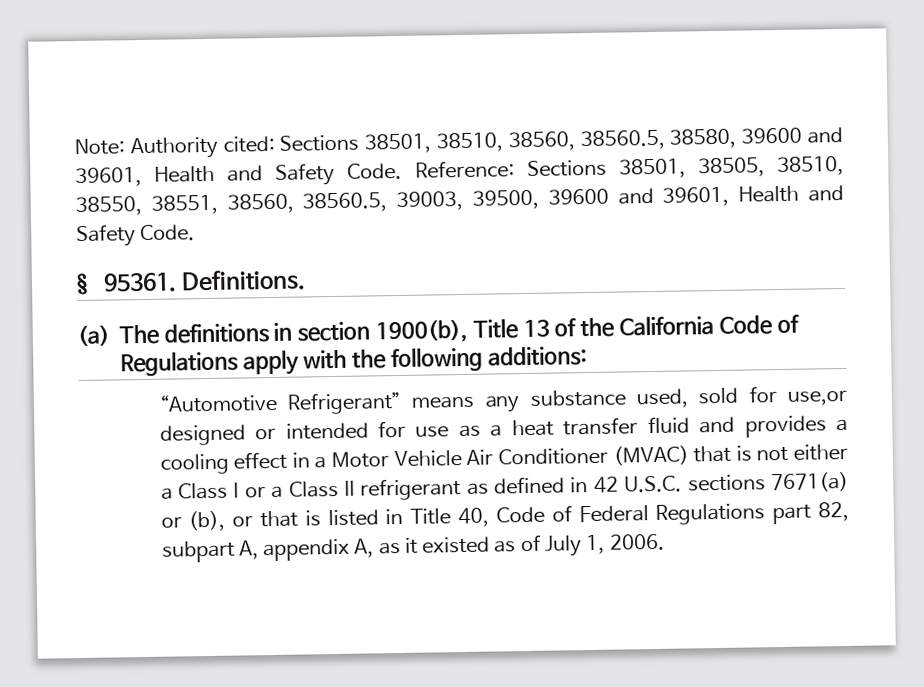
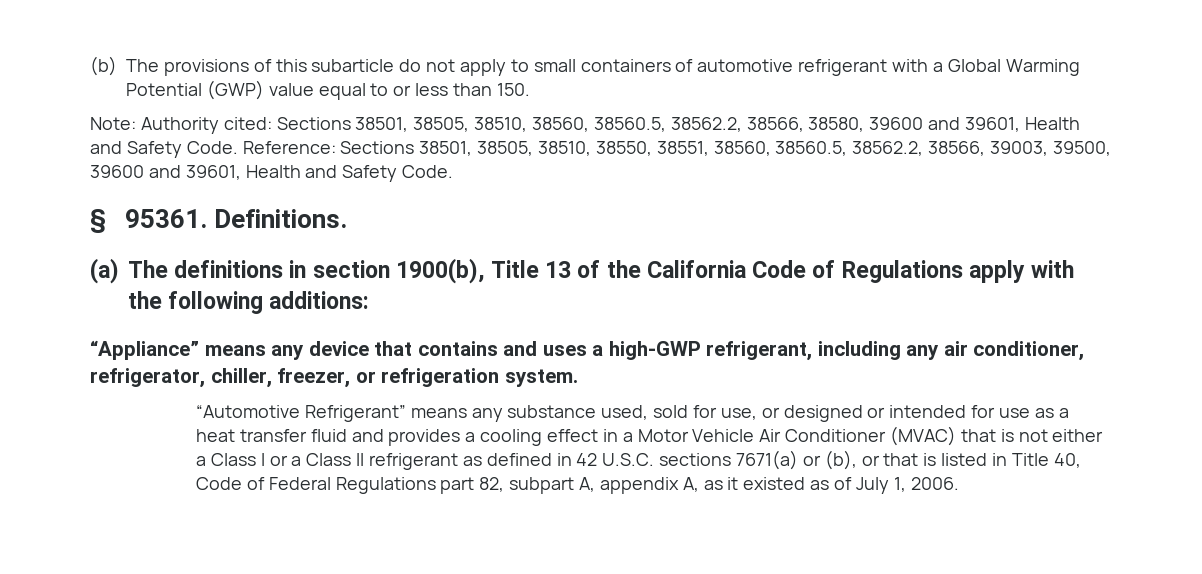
+ (b) The provisions of this subarticle do not apply to small containers of automotive refrigerant with a Global Warming Potential (GWP) value equal to or less than 150.
- Note: Authority cited: Sections 38501, 38510, 38560, 38560.5, 38580, 39600 and 39601, Health and Safety Code.
+ Note: Authority cited: Sections 38501, 38505, 38510, 38560, 38560.5, 38562.2, 38566, 38580, 39600 and 39601, Health and Safety Code.
- Reference: Sections 38501, 38505, 38510, 38550, 38551, 38560, 38560.5, 39003, 39500, 39600 and 39601, Health and Safety Code.
+ Reference: Sections 38501, 38505, 38510, 38550, 38551, 38560, 38560.5, 38562.2, 38566, 39003, 39500, 39600 and 39601, Health and Safety Code.
+ “Appliance” means any device that contains and uses a high-GWP refrigerant, including any air conditioner, refrigerator, chiller, freezer, or refrigeration system.
- “Automotive Refrigerant” means any substance used, sold for use,or designed or intended for use as a heat transfer fluid and provides a cooling effect in a Motor Vehicle Air Conditioner (MVAC) that is not either a Class I or a Class II refrigerant as defined in 42 U.S.C. sections 7671(a) or (b), or that is listed in Title 40, Code of Federal Regulations part 82, subpart A, appendix A, as it existed as of July 1, 2006.
+ “Automotive Refrigerant” means any substance used, sold for use, or designed or intended for use as a heat transfer fluid and provides a cooling effect in a Motor Vehicle Air Conditioner (MVAC) that is not either a Class I or a Class II refrigerant as defined in 42 U.S.C. sections 7671(a) or (b), or that is listed in Title 40, Code of Federal Regulations part 82, subpart A, appendix A, as it existed as of July 1, 2006.

